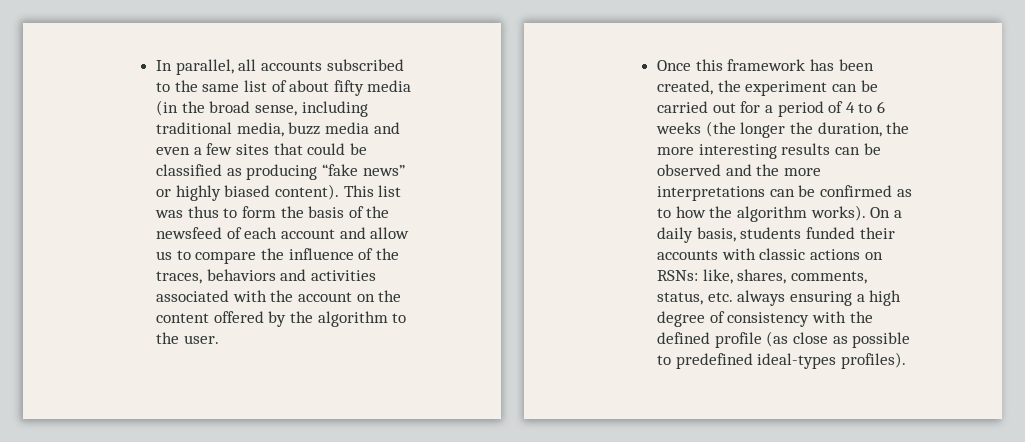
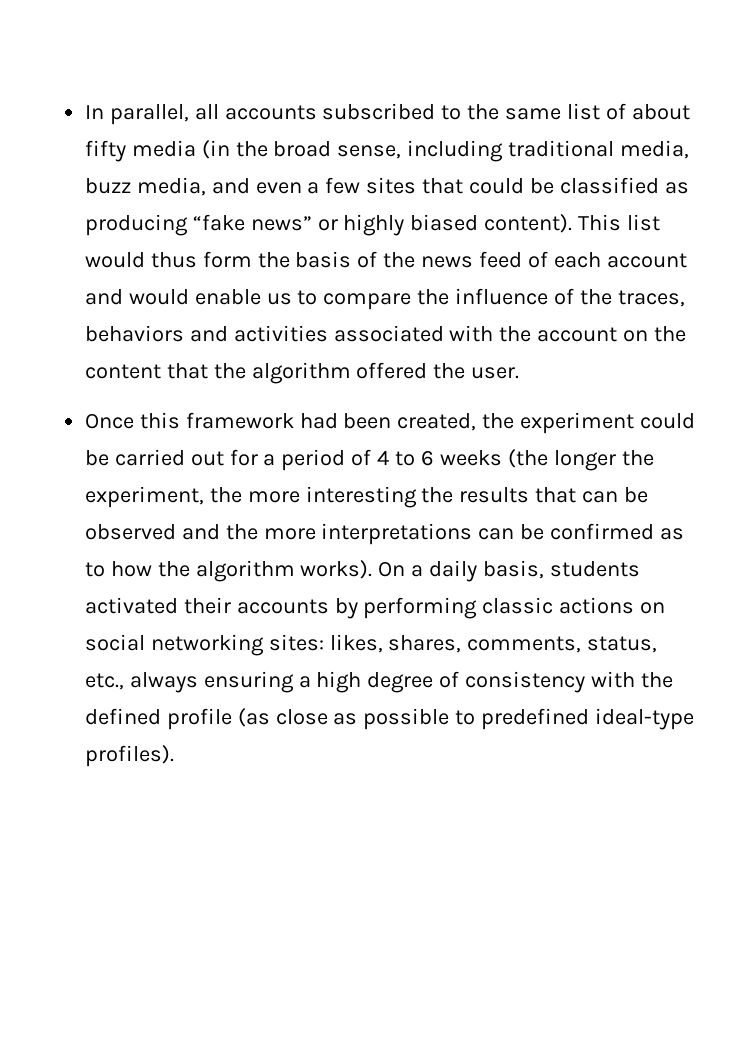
- In parallel, all accounts subscribed to the same list of about fifty media (in the broad sense, including traditional media, buzz media and even a few sites that could be classified as producing “fake news” or highly biased content).
+ In parallel, all accounts subscribed to the same list of about fifty media (in the broad sense, including traditional media, buzz media, and even a few sites that could be classified as producing “fake news” or highly biased content).
- This list was thus to form the basis of the newsfeed of each account and allow us to compare the influence of the traces, behaviors and activities associated with the account on the content offered by the algorithm to the user.
+ This list would thus form the basis of the news feed of each account and would enable us to compare the influence of the traces, behaviors and activities associated with the account on the content that the algorithm offered the user.
- Once this framework has been created, the experiment can be carried out for a period of 4 to 6 weeks (the longer the duration, the more interesting results can be observed and the more interpretations can be confirmed as to how the algorithm works).
+ Once this framework had been created, the experiment could be carried out for a period of 4 to 6 weeks (the longer the experiment, the more interesting the results that can be observed and the more interpretations can be confirmed as to how the algorithm works).
- On a daily basis, students funded their accounts with classic actions on RSNs: like, shares, comments, status, etc. always ensuring a high degree of consistency with the defined profile (as close as possible to predefined ideal-types profiles).
+ On a daily basis, students activated their accounts by performing classic actions on social networking sites: likes, shares, comments, status, etc., always ensuring a high degree of consistency with the defined profile (as close as possible to predefined ideal-type profiles).

